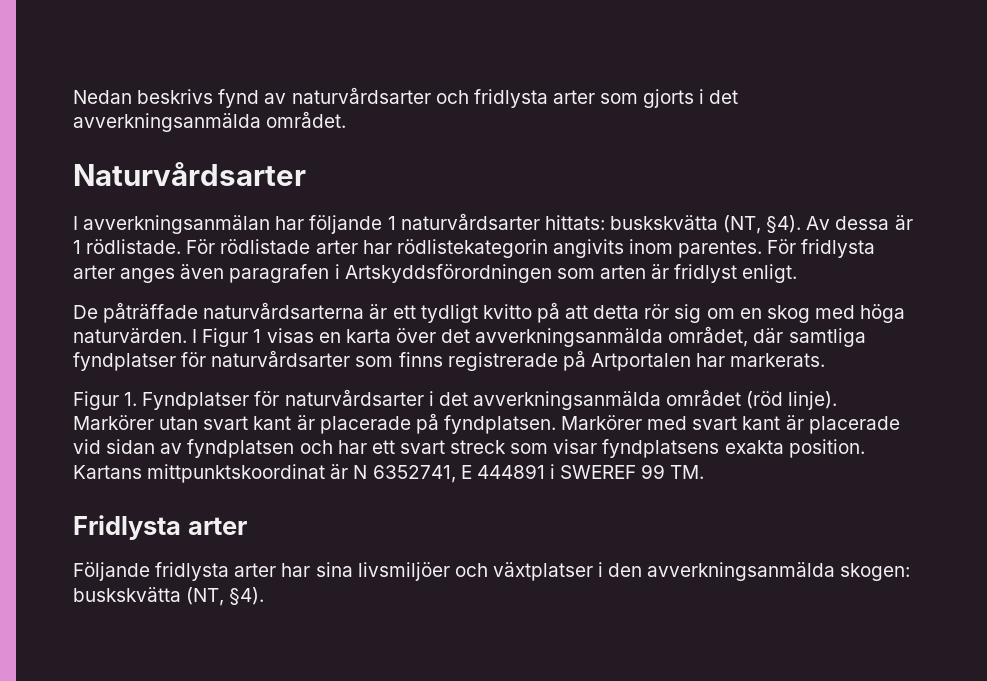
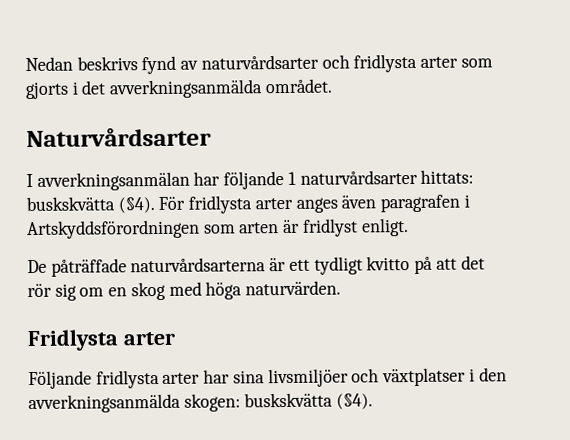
- I avverkningsanmälan har följande 1 naturvårdsarter hittats: buskskvätta (NT, §4). Av dessa är 1 rödlistade. För rödlistade arter har rödlistekategorin angivits inom parentes.
+ I avverkningsanmälan har följande 1 naturvårdsarter hittats: buskskvätta (§4).
- De påträffade naturvårdsarterna är ett tydligt kvitto på att detta rör sig om en skog med höga naturvärden. I Figur 1 visas en karta över det avverkningsanmälda området, där samtliga fyndplatser för naturvårdsarter som finns registrerade på Artportalen har markerats.
- Figur 1. Fyndplatser för naturvårdsarter i det avverkningsanmälda området (röd linje). Markörer utan svart kant är placerade på fyndplatsen. Markörer med svart kant är placerade vid sidan av fyndplatsen och har ett svart streck som visar fyndplatsens exakta position. Kartans mittpunktskoordinat är N 6352741, E 444891 i SWEREF 99 TM.
+ De påträffade naturvårdsarterna är ett tydligt kvitto på att det rör sig om en skog med höga naturvärden.
- Följande fridlysta arter har sina livsmiljöer och växtplatser i den avverkningsanmälda skogen: buskskvätta (NT, §4).
+ Följande fridlysta arter har sina livsmiljöer och växtplatser i den avverkningsanmälda skogen: buskskvätta (§4).

